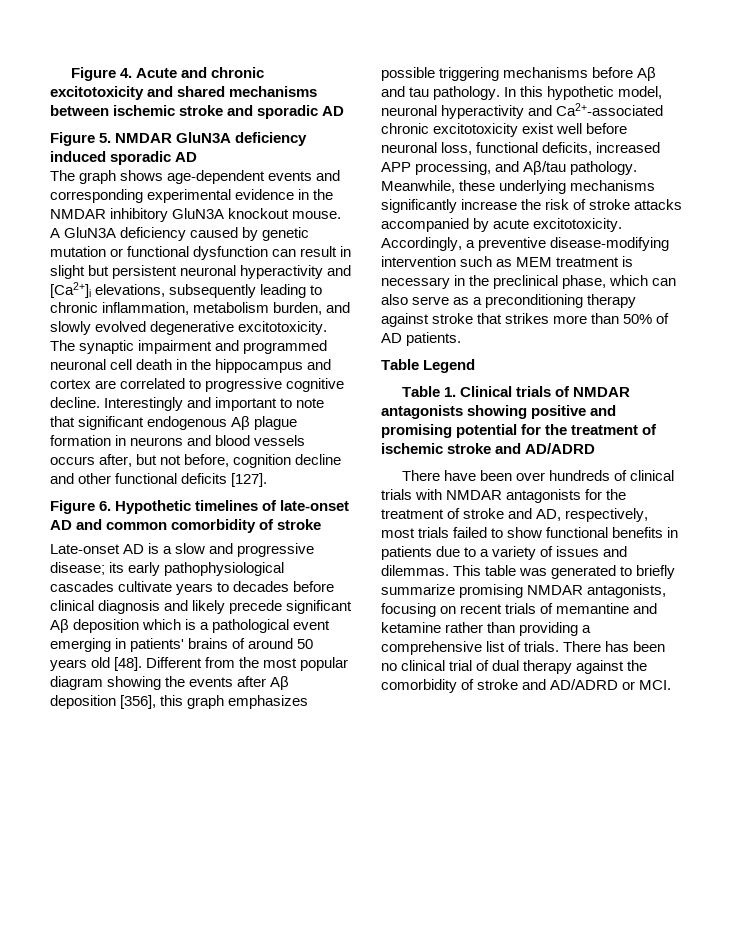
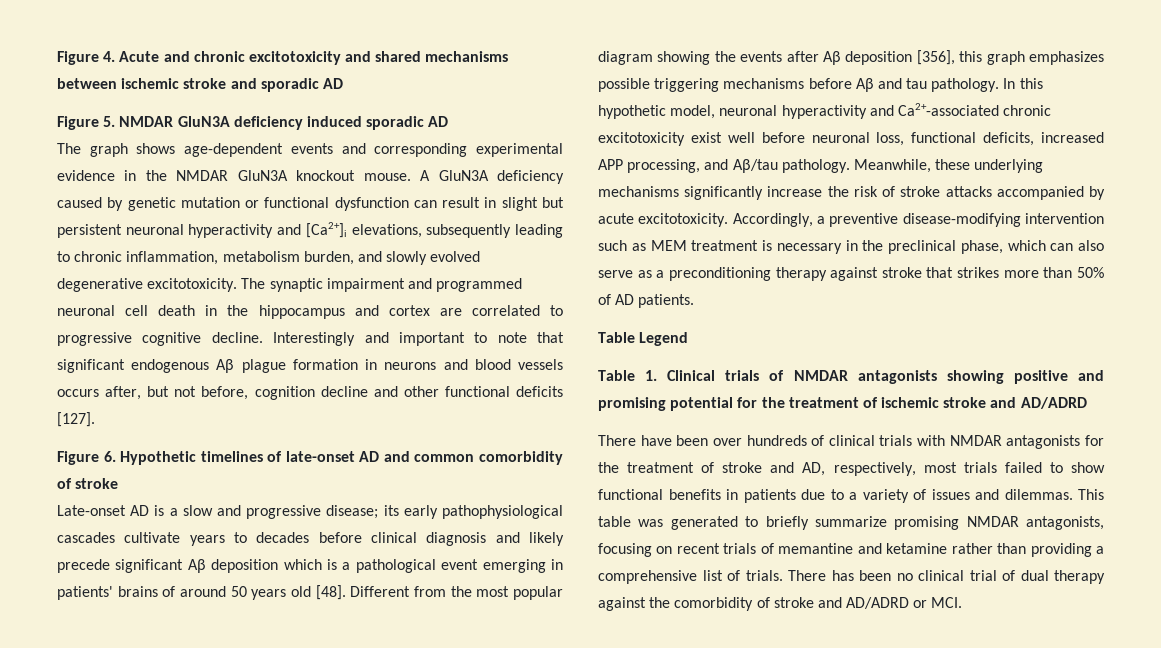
- The graph shows age-dependent events and corresponding experimental evidence in the NMDAR inhibitory GluN3A knockout mouse.
+ The graph shows age-dependent events and corresponding experimental evidence in the NMDAR GluN3A knockout mouse.

